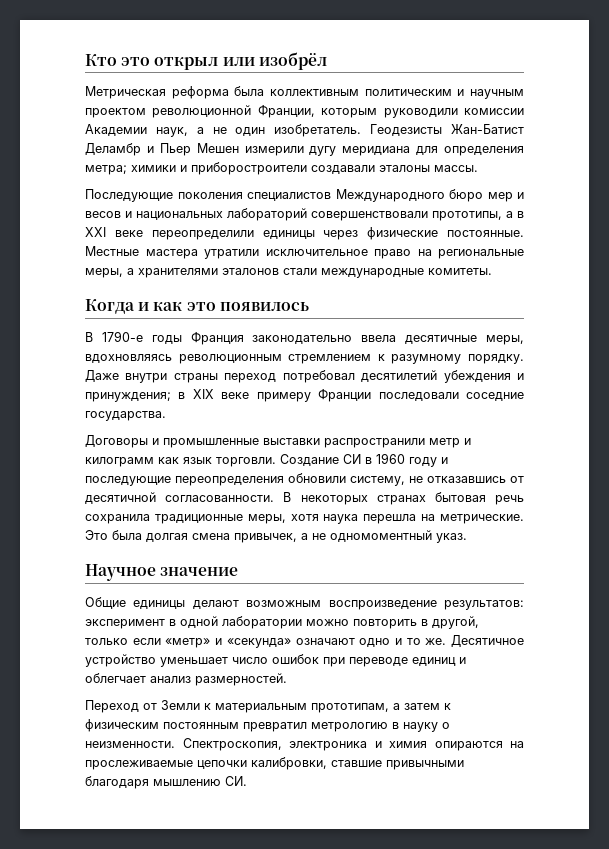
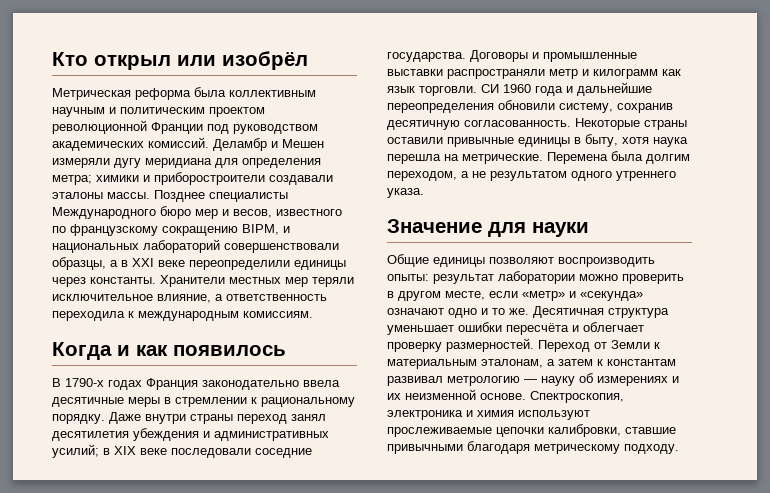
- Кто это открыл или изобрёл
+ Кто открыл или изобрёл
- Метрическая реформа была коллективным политическим и научным проектом революционной Франции, которым руководили комиссии Академии наук, а не один изобретатель. Геодезисты Жан-Батист Деламбр и Пьер Мешен измерили дугу меридиана для определения метра; химики и приборостроители создавали эталоны массы.
- Последующие поколения специалистов Международного бюро мер и весов и национальных лабораторий совершенствовали прототипы, а в XXI веке переопределили единицы через физические постоянные. Местные мастера утратили исключительное право на региональные меры, а хранителями эталонов стали международные комитеты.
+ Метрическая реформа была коллективным научным и политическим проектом революционной Франции под руководством академических комиссий. Деламбр и Мешен измеряли дугу меридиана для определения метра; химики и приборостроители создавали эталоны массы. Позднее специалисты Международного бюро мер и весов, известного по французскому сокращению BIPM, и национальных лабораторий совершенствовали образцы, а в XXI веке переопределили единицы через константы. Хранители местных мер теряли исключительное влияние, а ответственность переходила к международным комиссиям.
- Когда и как это появилось
+ Когда и как появилось
- В 1790-е годы Франция законодательно ввела десятичные меры, вдохновляясь революционным стремлением к разумному порядку.
+ В 1790-х годах Франция законодательно ввела десятичные меры в стремлении к рациональному порядку.
- Даже внутри страны переход потребовал десятилетий убеждения и принуждения; в XIX веке примеру Франции последовали соседние государства.
- Договоры и промышленные выставки распространили метр и килограмм как язык торговли.
+ Даже внутри страны переход занял десятилетия убеждения и административных усилий; в XIX веке последовали соседние государства. Договоры и промышленные выставки распространяли метр и килограмм как язык торговли.
- Создание СИ в 1960 году и последующие переопределения обновили систему, не отказавшись от десятичной согласованности. В некоторых странах бытовая речь сохранила традиционные меры, хотя наука перешла на метрические.
+ СИ 1960 года и дальнейшие переопределения обновили систему, сохранив десятичную согласованность. Некоторые страны оставили привычные единицы в быту, хотя наука перешла на метрические.
- Это была долгая смена привычек, а не одномоментный указ.
- Научное значение
- Общие единицы делают возможным воспроизведение результатов: эксперимент в одной лаборатории можно повторить в другой, только если «метр» и «секунда» означают одно и то же.
+ Перемена была долгим переходом, а не результатом одного утреннего указа.
+ Значение для науки
+ Общие единицы позволяют воспроизводить опыты: результат лаборатории можно проверить в другом месте, если «метр» и «секунда» означают одно и то же.
- Десятичное устройство уменьшает число ошибок при переводе единиц и облегчает анализ размерностей.
- Переход от Земли к материальным прототипам, а затем к физическим постоянным превратил метрологию в науку о неизменности.
+ Десятичная структура уменьшает ошибки пересчёта и облегчает проверку размерностей. Переход от Земли к материальным эталонам, а затем к константам развивал метрологию — науку об измерениях и их неизменной основе.
- Спектроскопия, электроника и химия опираются на прослеживаемые цепочки калибровки, ставшие привычными благодаря мышлению СИ.
+ Спектроскопия, электроника и химия используют прослеживаемые цепочки калибровки, ставшие привычными благодаря метрическому подходу.

